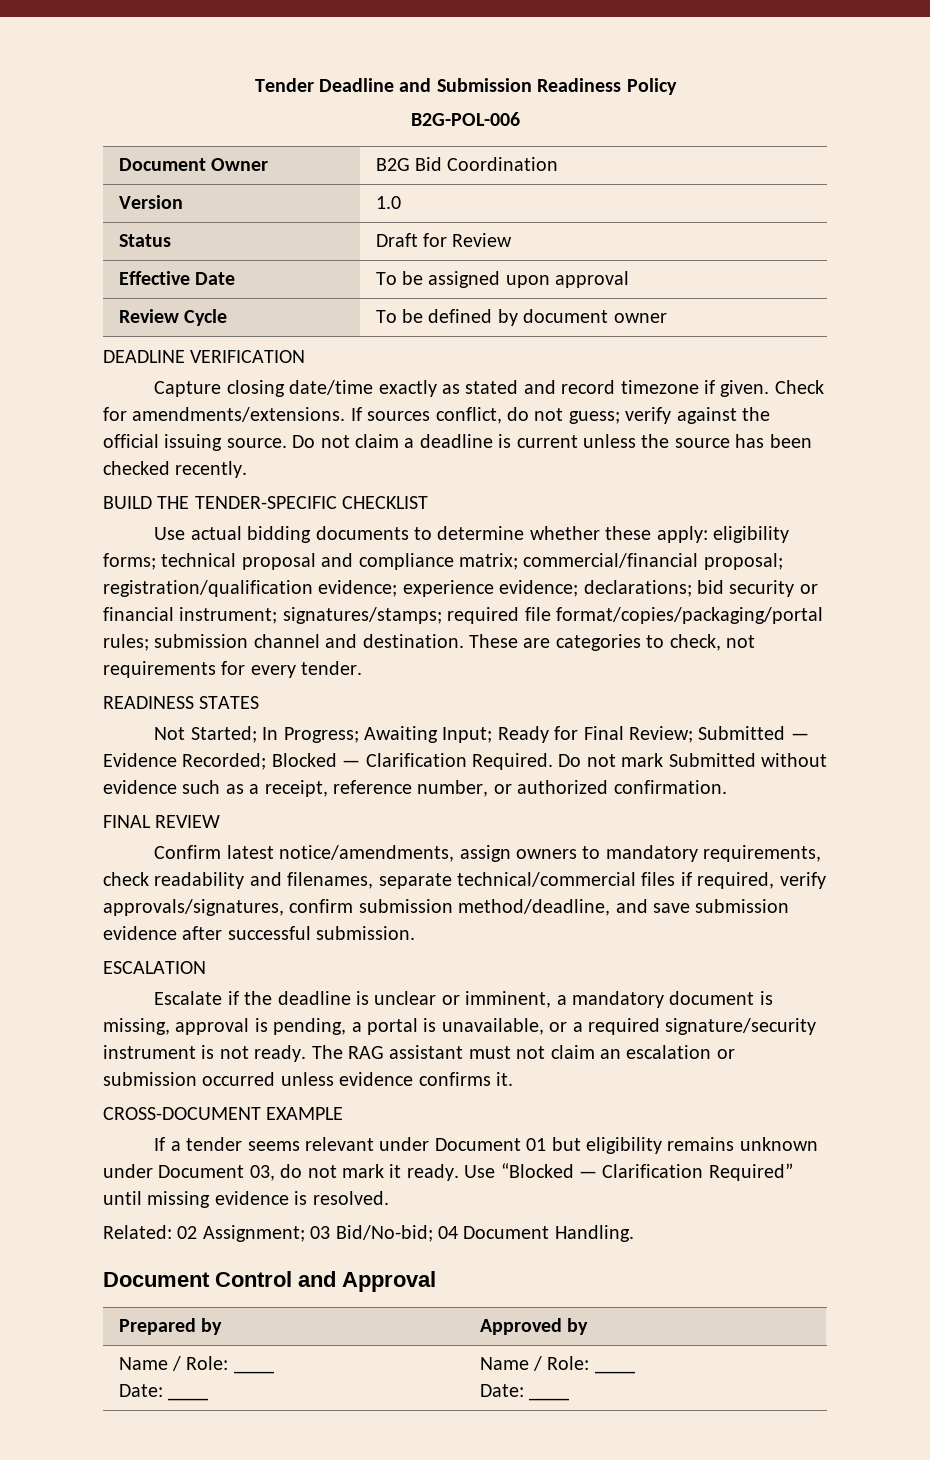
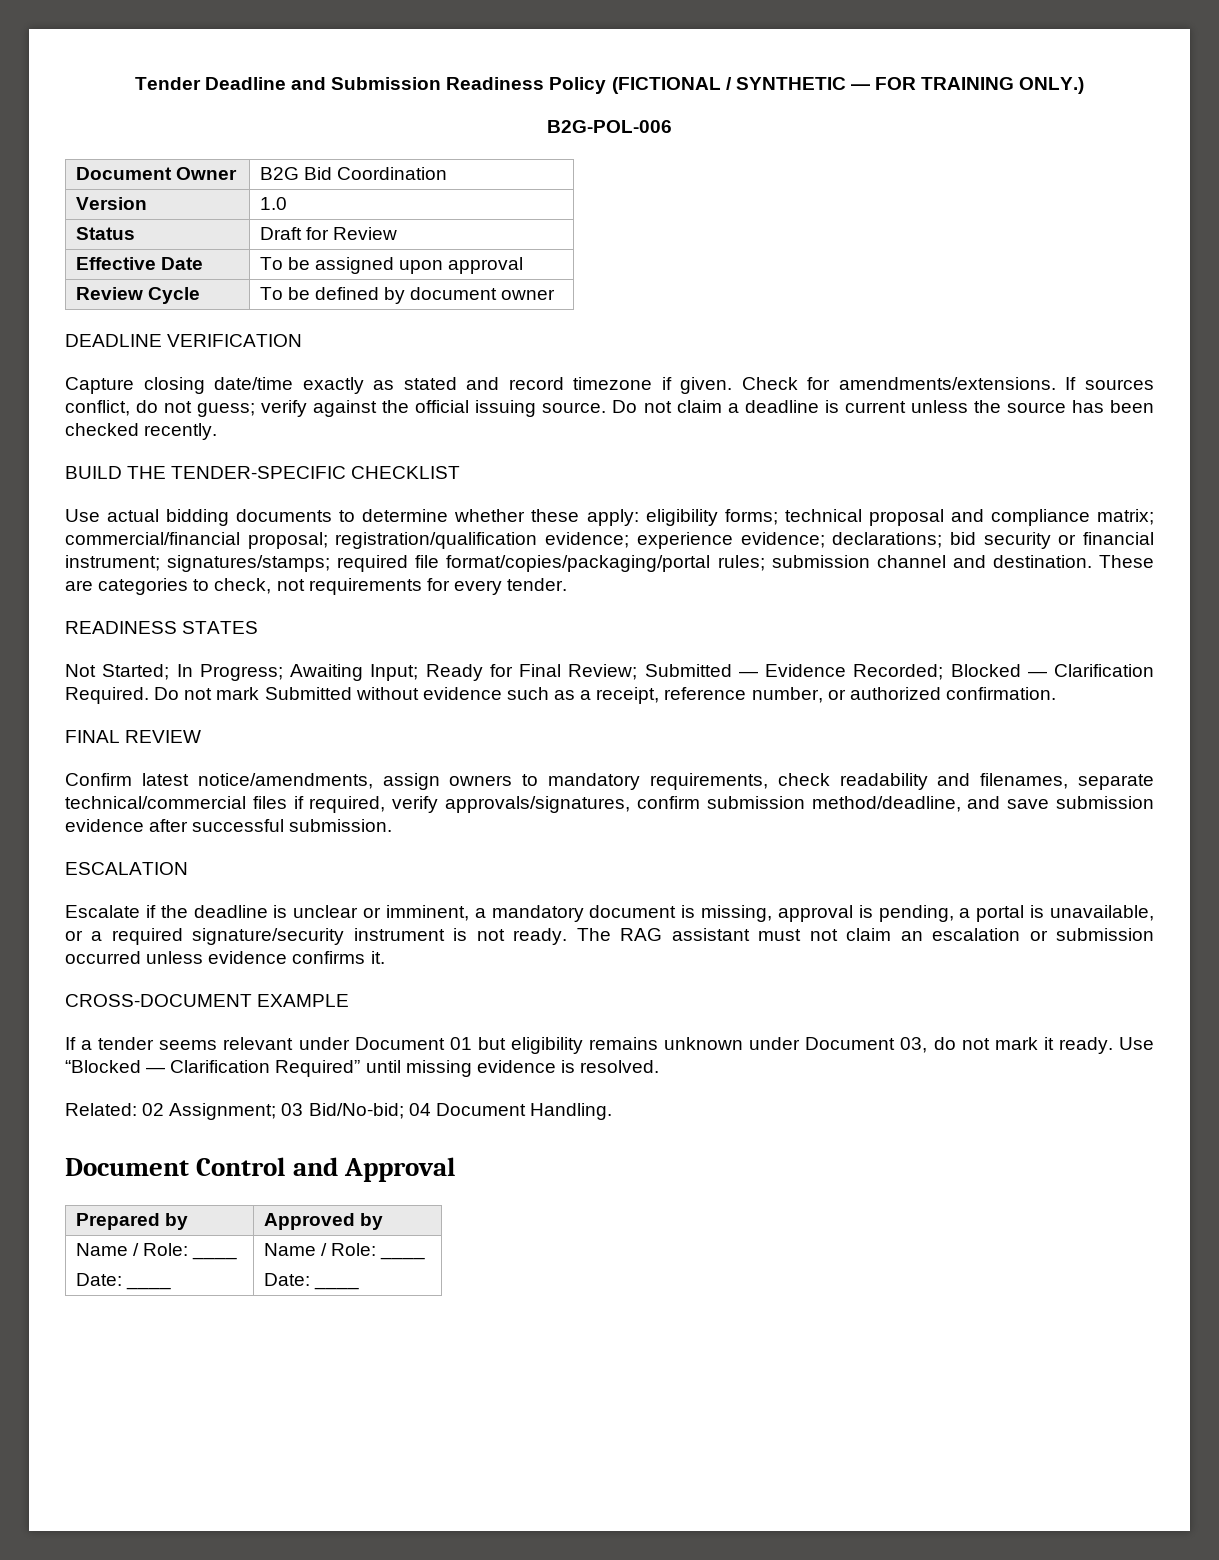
- Tender Deadline and Submission Readiness Policy
+ Tender Deadline and Submission Readiness Policy (FICTIONAL / SYNTHETIC — FOR TRAINING ONLY.)

